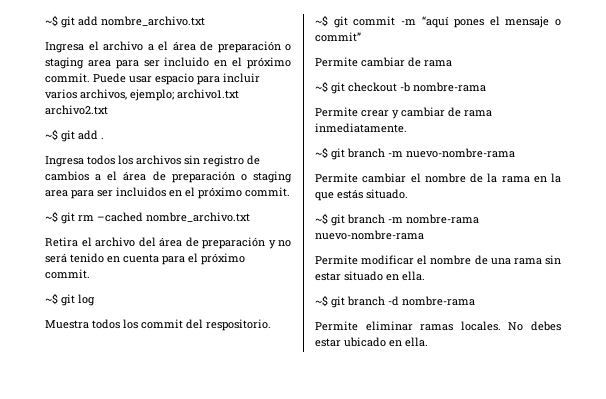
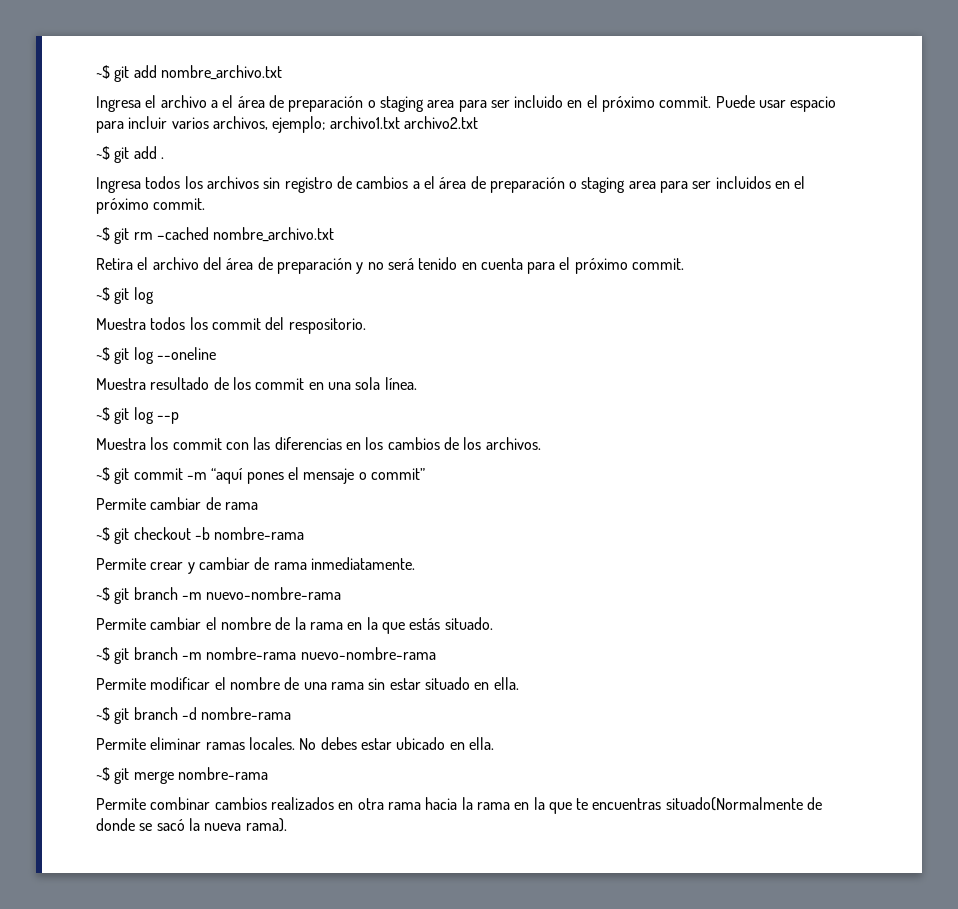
+ ~$ git log --oneline
+ Muestra resultado de los commit en una sola línea.
+ ~$ git log --p
+ Muestra los commit con las diferencias en los cambios de los archivos.
+ ~$ git merge nombre-rama
+ Permite combinar cambios realizados en otra rama hacia la rama en la que te encuentras situado(Normalmente de donde se sacó la nueva rama).

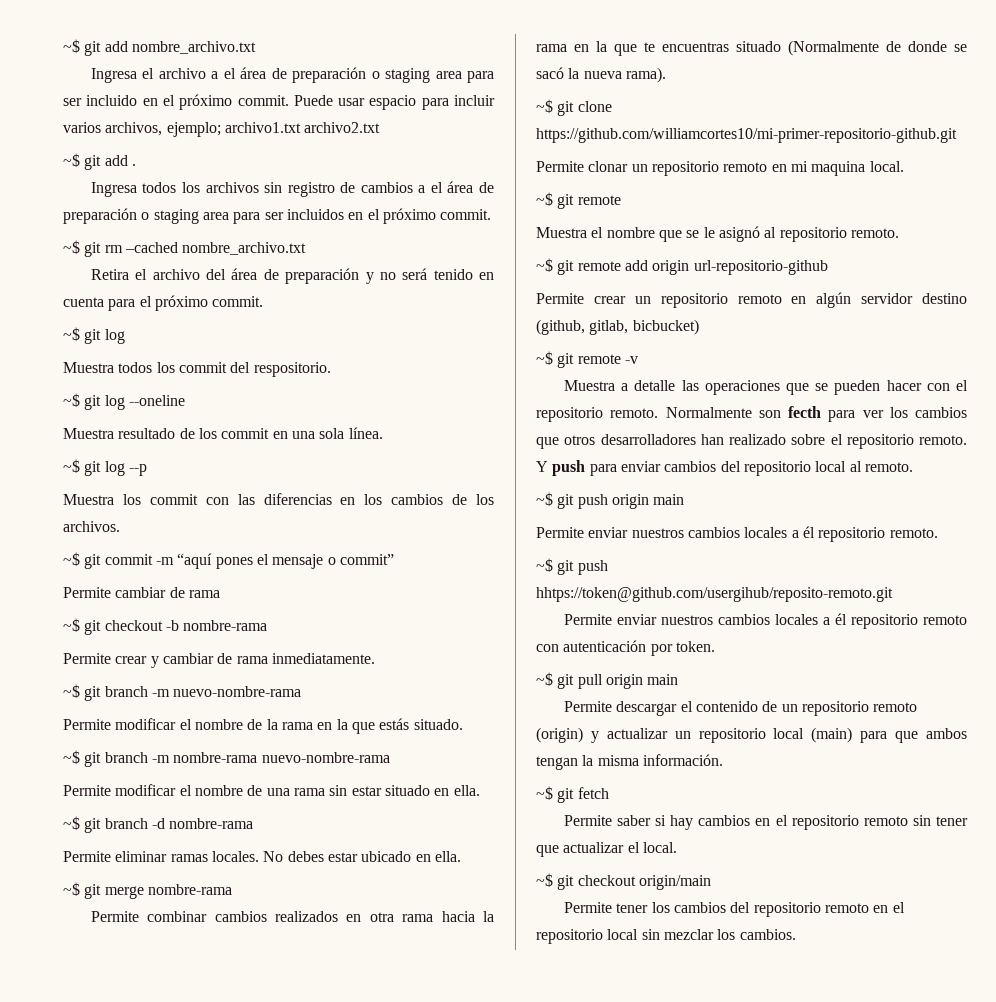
- Permite cambiar el nombre de la rama en la que estás situado.
+ Permite modificar el nombre de la rama en la que estás situado.
- Permite combinar cambios realizados en otra rama hacia la rama en la que te encuentras situado(Normalmente de donde se sacó la nueva rama).
+ Permite combinar cambios realizados en otra rama hacia la rama en la que te encuentras situado (Normalmente de donde se sacó la nueva rama).
+ ~$ git clone https://github.com/williamcortes10/mi-primer-repositorio-github.git
+ Permite clonar un repositorio remoto en mi maquina local.
+ ~$ git remote
+ Muestra el nombre que se le asignó al repositorio remoto.
+ ~$ git remote add origin url-repositorio-github
+ Permite crear un repositorio remoto en algún servidor destino (github, gitlab, bicbucket)
+ ~$ git remote -v
+ Muestra a detalle las operaciones que se pueden hacer con el repositorio remoto. Normalmente son fecth para ver los cambios que otros desarrolladores han realizado sobre el repositorio remoto. Y push para enviar cambios del repositorio local al remoto.
+ ~$ git push origin main
+ Permite enviar nuestros cambios locales a él repositorio remoto.
+ ~$ git push hhtps://token@github.com/usergihub/reposito-remoto.git
+ Permite enviar nuestros cambios locales a él repositorio remoto con autenticación por token.
+ ~$ git pull origin main
+ Permite descargar el contenido de un repositorio remoto (origin) y actualizar un repositorio local (main) para que ambos tengan la misma información.
+ ~$ git fetch
+ Permite saber si hay cambios en el repositorio remoto sin tener que actualizar el local.
+ ~$ git checkout origin/main
+ Permite tener los cambios del repositorio remoto en el repositorio local sin mezclar los cambios.

